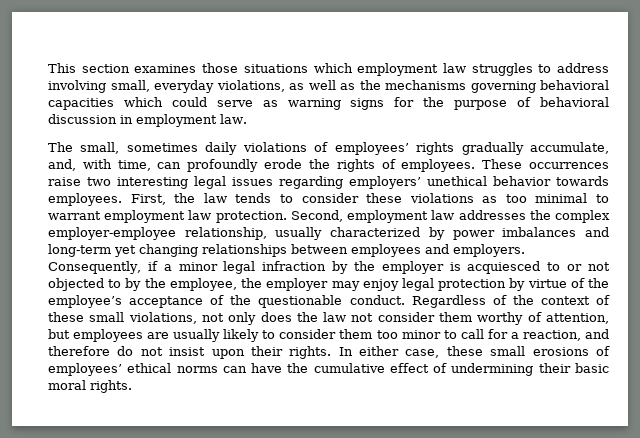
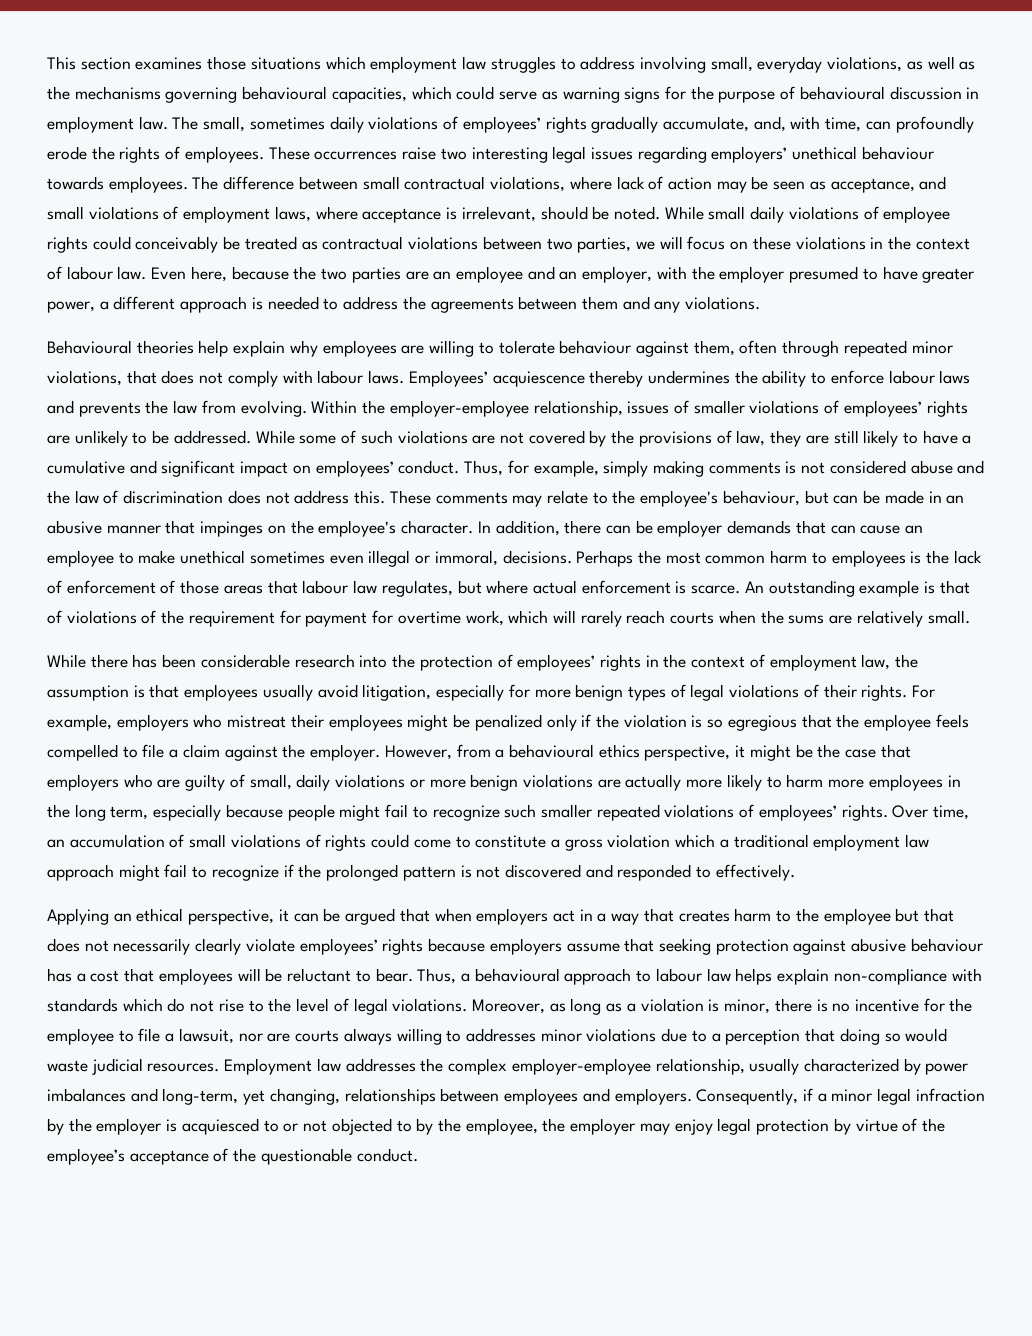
- This section examines those situations which employment law struggles to address involving small, everyday violations, as well as the mechanisms governing behavioral capacities which could serve as warning signs for the purpose of behavioral discussion in employment law.
- The small, sometimes daily violations of employees’ rights gradually accumulate, and, with time, can profoundly erode the rights of employees.
+ This section examines those situations which employment law struggles to address involving small, everyday violations, as well as the mechanisms governing behavioural capacities, which could serve as warning signs for the purpose of behavioural discussion in employment law. The small, sometimes daily violations of employees’ rights gradually accumulate, and, with time, can profoundly erode the rights of employees.
- These occurrences raise two interesting legal issues regarding employers’ unethical behavior towards employees.
+ These occurrences raise two interesting legal issues regarding employers’ unethical behaviour towards employees.
- First, the law tends to consider these violations as too minimal to warrant employment law protection. Second, employment law addresses the complex employer-employee relationship, usually characterized by power imbalances and long-term yet changing relationships between employees and employers.
+ The difference between small contractual violations, where lack of action may be seen as acceptance, and small violations of employment laws, where acceptance is irrelevant, should be noted. While small daily violations of employee rights could conceivably be treated as contractual violations between two parties, we will focus on these violations in the context of labour law. Even here, because the two parties are an employee and an employer, with the employer presumed to have greater power, a different approach is needed to address the agreements between them and any violations.
+ Behavioural theories help explain why employees are willing to tolerate behaviour against them, often through repeated minor violations, that does not comply with labour laws. Employees’ acquiescence thereby undermines the ability to enforce labour laws and prevents the law from evolving. Within the employer-employee relationship, issues of smaller violations of employees’ rights are unlikely to be addressed. While some of such violations are not covered by the provisions of law, they are still likely to have a cumulative and significant impact on employees’ conduct. Thus, for example, simply making comments is not considered abuse and the law of discrimination does not address this. These comments may relate to the employee's behaviour, but can be made in an abusive manner that impinges on the employee's character. In addition, there can be employer demands that can cause an employee to make unethical sometimes even illegal or immoral, decisions. Perhaps the most common harm to employees is the lack of enforcement of those areas that labour law regulates, but where actual enforcement is scarce. An outstanding example is that of violations of the requirement for payment for overtime work, which will rarely reach courts when the sums are relatively small.
+ While there has been considerable research into the protection of employees’ rights in the context of employment law, the assumption is that employees usually avoid litigation, especially for more benign types of legal violations of their rights. For example, employers who mistreat their employees might be penalized only if the violation is so egregious that the employee feels compelled to file a claim against the employer. However, from a behavioural ethics perspective, it might be the case that employers who are guilty of small, daily violations or more benign violations are actually more likely to harm more employees in the long term, especially because people might fail to recognize such smaller repeated violations of employees’ rights. Over time, an accumulation of small violations of rights could come to constitute a gross violation which a traditional employment law approach might fail to recognize if the prolonged pattern is not discovered and responded to effectively.
+ Applying an ethical perspective, it can be argued that when employers act in a way that creates harm to the employee but that does not necessarily clearly violate employees’ rights because employers assume that seeking protection against abusive behaviour has a cost that employees will be reluctant to bear. Thus, a behavioural approach to labour law helps explain non-compliance with standards which do not rise to the level of legal violations. Moreover, as long as a violation is minor, there is no incentive for the employee to file a lawsuit, nor are courts always willing to addresses minor violations due to a perception that doing so would waste judicial resources. Employment law addresses the complex employer-employee relationship, usually characterized by power imbalances and long-term, yet changing, relationships between employees and employers.
- Regardless of the context of these small violations, not only does the law not consider them worthy of attention, but employees are usually likely to consider them too minor to call for a reaction, and therefore do not insist upon their rights. In either case, these small erosions of employees’ ethical norms can have the cumulative effect of undermining their basic moral rights.

